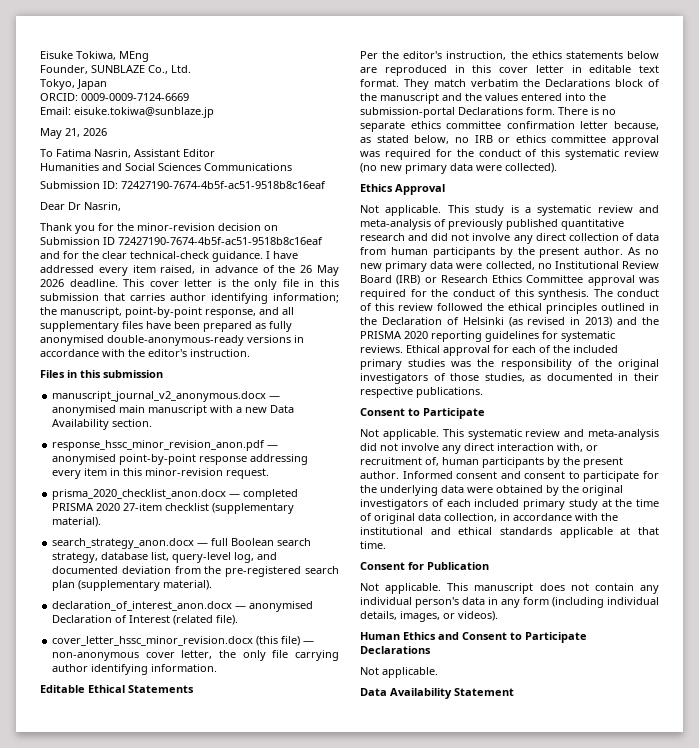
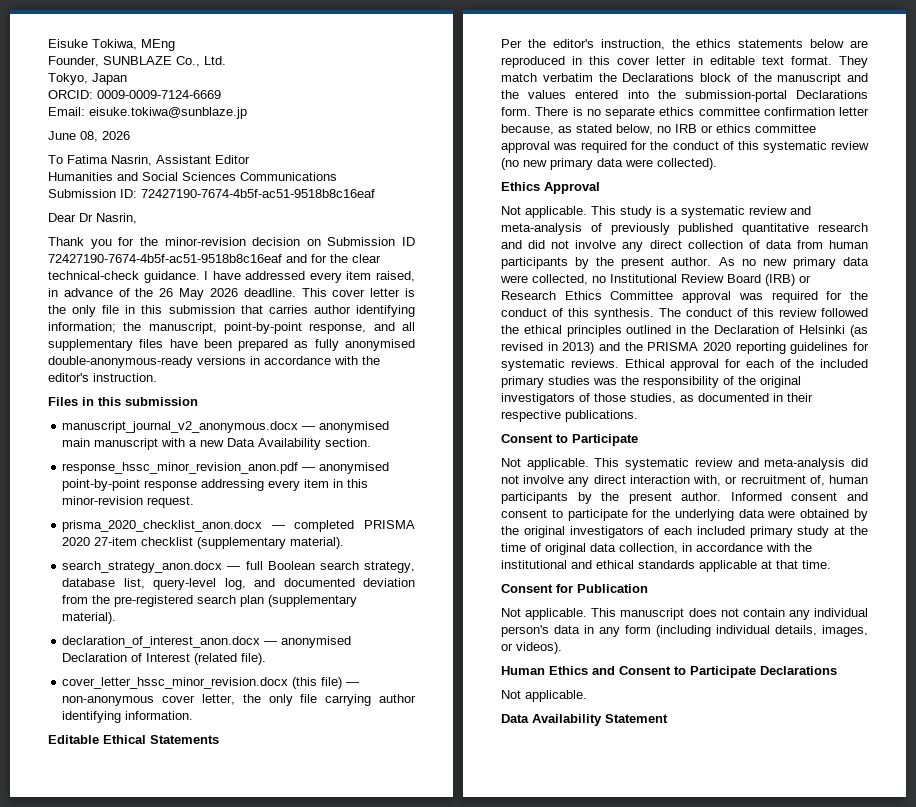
- May 21, 2026
+ June 08, 2026

